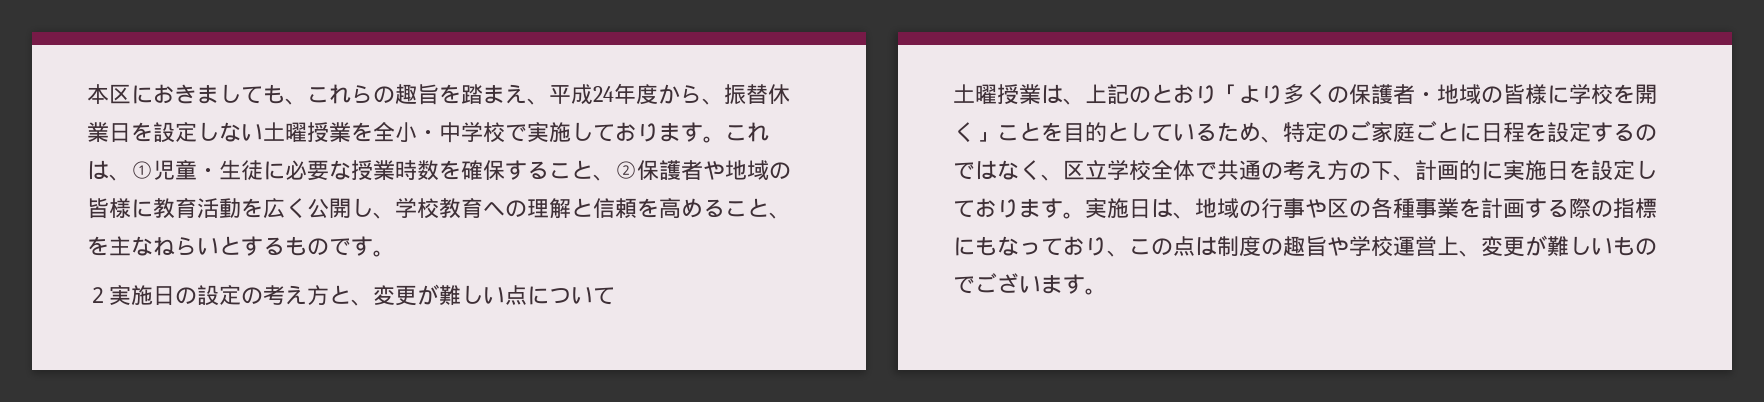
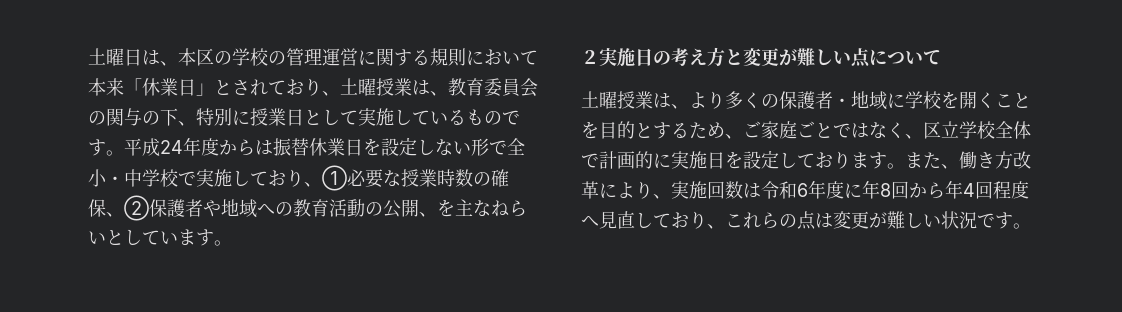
- 本区におきましても、これらの趣旨を踏まえ、平成24年度から、振替休業日を設定しない土曜授業を全小・中学校で実施しております。これは、①児童・生徒に必要な授業時数を確保すること、②保護者や地域の皆様に教育活動を広く公開し、学校教育への理解と信頼を高めること、を主なねらいとするものです。
+ 土曜日は、本区の学校の管理運営に関する規則において本来「休業日」とされており、土曜授業は、教育委員会の関与の下、特別に授業日として実施しているものです。平成24年度からは振替休業日を設定しない形で全小・中学校で実施しており、①必要な授業時数の確保、②保護者や地域への教育活動の公開、を主なねらいとしています。
- ２実施日の設定の考え方と、変更が難しい点について
+ ２実施日の考え方と変更が難しい点について
- 土曜授業は、上記のとおり「より多くの保護者・地域の皆様に学校を開く」ことを目的としているため、特定のご家庭ごとに日程を設定するのではなく、区立学校全体で共通の考え方の下、計画的に実施日を設定しております。
+ 土曜授業は、より多くの保護者・地域に学校を開くことを目的とするため、ご家庭ごとではなく、区立学校全体で計画的に実施日を設定しております。
- 実施日は、地域の行事や区の各種事業を計画する際の指標にもなっており、この点は制度の趣旨や学校運営上、変更が難しいものでございます。
+ また、働き方改革により、実施回数は令和6年度に年8回から年4回程度へ見直しており、これらの点は変更が難しい状況です。

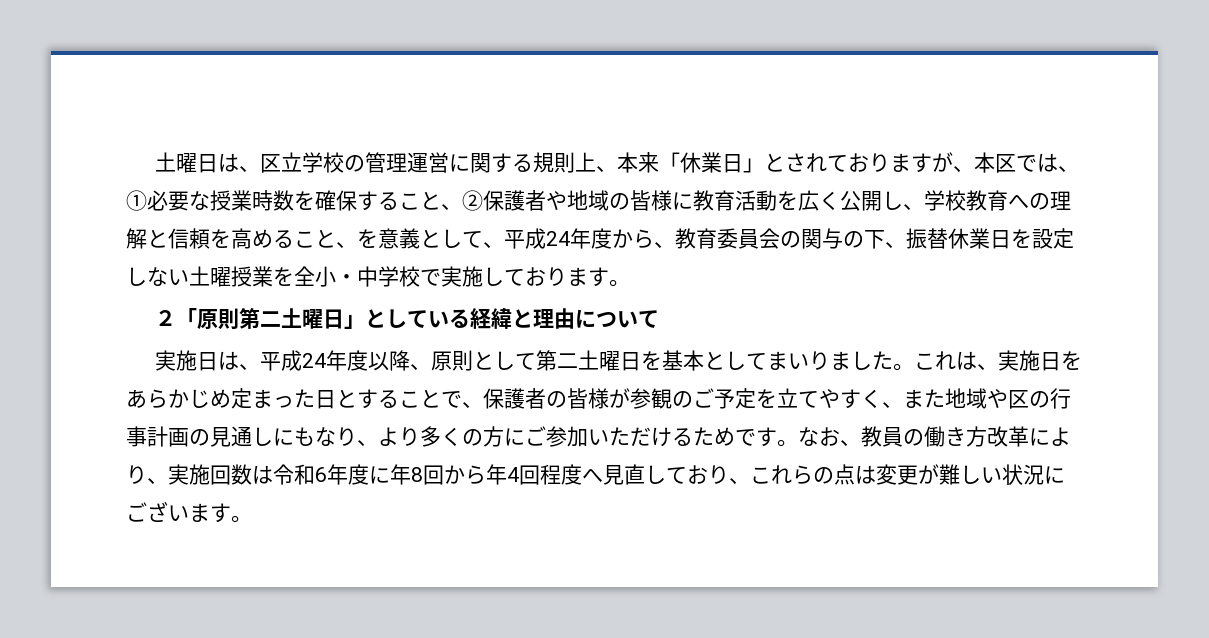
- 土曜日は、本区の学校の管理運営に関する規則において本来「休業日」とされており、土曜授業は、教育委員会の関与の下、特別に授業日として実施しているものです。平成24年度からは振替休業日を設定しない形で全小・中学校で実施しており、①必要な授業時数の確保、②保護者や地域への教育活動の公開、を主なねらいとしています。
- ２実施日の考え方と変更が難しい点について
- 土曜授業は、より多くの保護者・地域に学校を開くことを目的とするため、ご家庭ごとではなく、区立学校全体で計画的に実施日を設定しております。また、働き方改革により、実施回数は令和6年度に年8回から年4回程度へ見直しており、これらの点は変更が難しい状況です。
+ 土曜日は、区立学校の管理運営に関する規則上、本来「休業日」とされておりますが、本区では、①必要な授業時数を確保すること、②保護者や地域の皆様に教育活動を広く公開し、学校教育への理解と信頼を高めること、を意義として、平成24年度から、教育委員会の関与の下、振替休業日を設定しない土曜授業を全小・中学校で実施しております。
+ ２「原則第二土曜日」としている経緯と理由について
+ 実施日は、平成24年度以降、原則として第二土曜日を基本としてまいりました。これは、実施日をあらかじめ定まった日とすることで、保護者の皆様が参観のご予定を立てやすく、また地域や区の行事計画の見通しにもなり、より多くの方にご参加いただけるためです。なお、教員の働き方改革により、実施回数は令和6年度に年8回から年4回程度へ見直しており、これらの点は変更が難しい状況にございます。

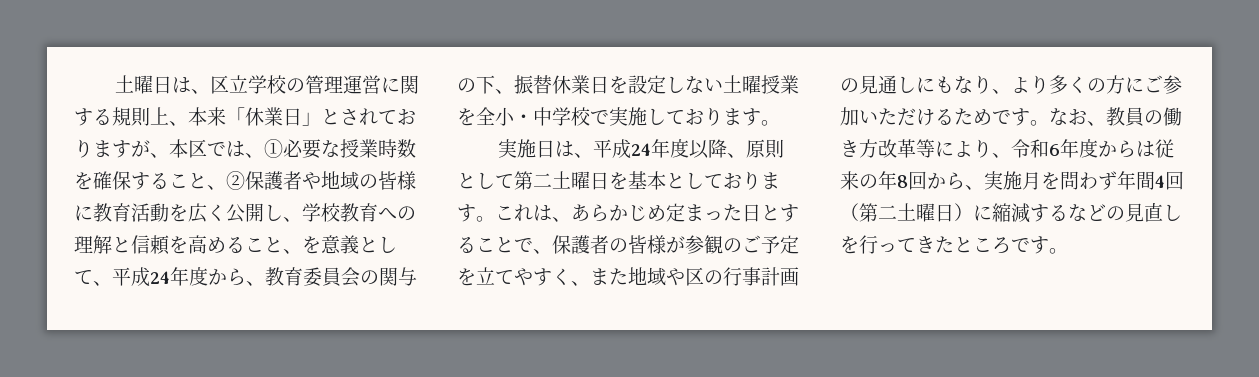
- ２「原則第二土曜日」としている経緯と理由について
- 実施日は、平成24年度以降、原則として第二土曜日を基本としてまいりました。
+ 実施日は、平成24年度以降、原則として第二土曜日を基本としております。
- これは、実施日をあらかじめ定まった日とすることで、保護者の皆様が参観のご予定を立てやすく、また地域や区の行事計画の見通しにもなり、より多くの方にご参加いただけるためです。
+ これは、あらかじめ定まった日とすることで、保護者の皆様が参観のご予定を立てやすく、また地域や区の行事計画の見通しにもなり、より多くの方にご参加いただけるためです。
- なお、教員の働き方改革により、実施回数は令和6年度に年8回から年4回程度へ見直しており、これらの点は変更が難しい状況にございます。
+ なお、教員の働き方改革等により、令和6年度からは従来の年8回から、実施月を問わず年間4回（第二土曜日）に縮減するなどの見直しを行ってきたところです。

